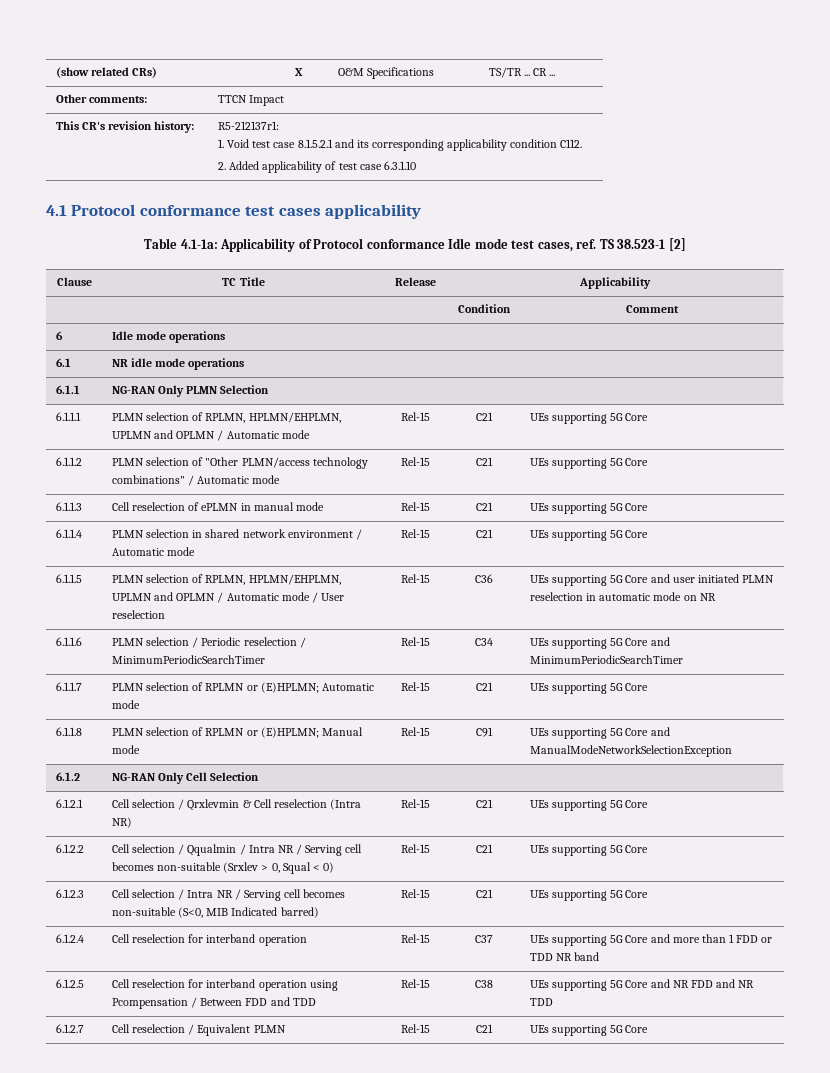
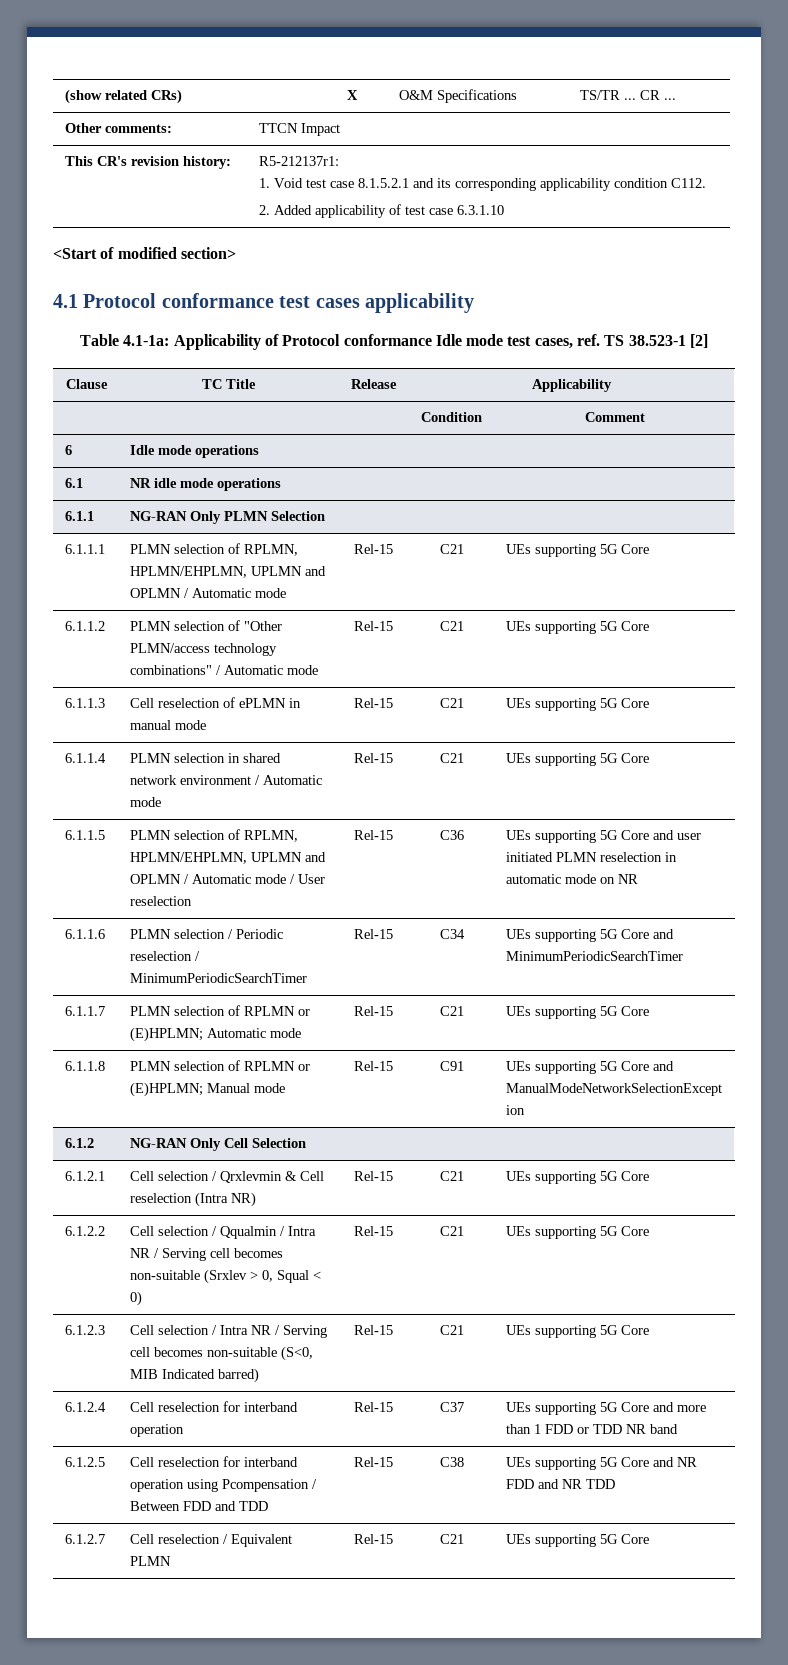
+ <Start of modified section>

